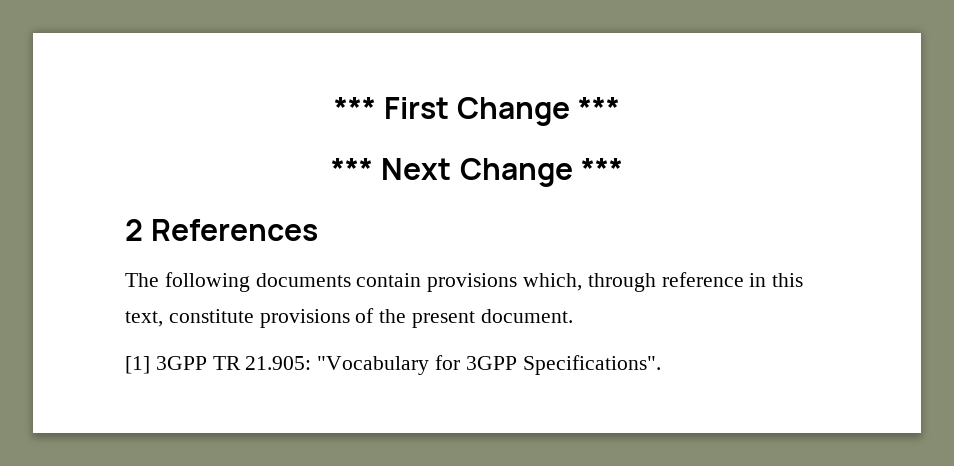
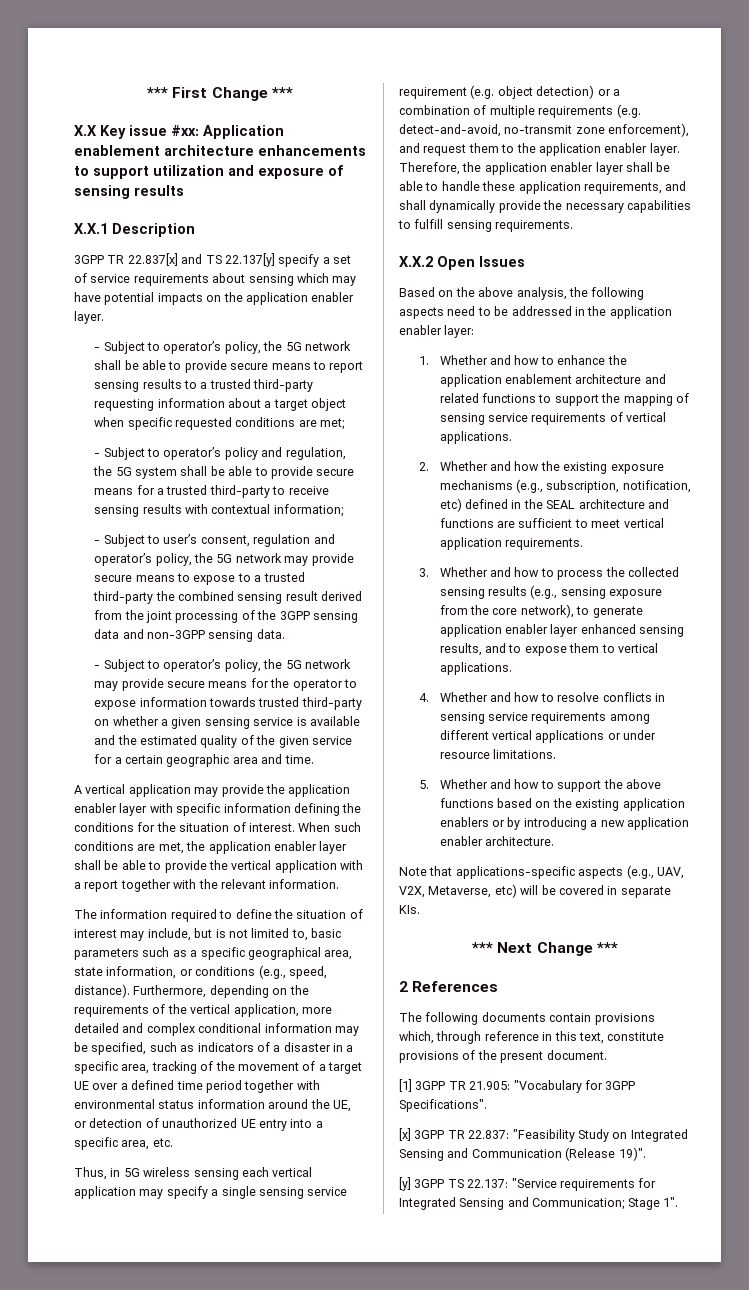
+ X.X Key issue #xx: Application enablement architecture enhancements to support utilization and exposure of sensing results
+ X.X.1 Description
+ 3GPP TR 22.837[x] and TS 22.137[y] specify a set of service requirements about sensing which may have potential impacts on the application enabler layer.
+ - Subject to operator’s policy, the 5G network shall be able to provide secure means to report sensing results to a trusted third-party requesting information about a target object when specific requested conditions are met;
+ - Subject to operator’s policy and regulation, the 5G system shall be able to provide secure means for a trusted third-party to receive sensing results with contextual information;
+ - Subject to user’s consent, regulation and operator’s policy, the 5G network may provide secure means to expose to a trusted third-party the combined sensing result derived from the joint processing of the 3GPP sensing data and non-3GPP sensing data.
+ - Subject to operator’s policy, the 5G network may provide secure means for the operator to expose information towards trusted third-party on whether a given sensing service is available and the estimated quality of the given service for a certain geographic area and time.
+ A vertical application may provide the application enabler layer with specific information defining the conditions for the situation of interest. When such conditions are met, the application enabler layer shall be able to provide the vertical application with a report together with the relevant information.
+ The information required to define the situation of interest may include, but is not limited to, basic parameters such as a specific geographical area, state information, or conditions (e.g., speed, distance). Furthermore, depending on the requirements of the vertical application, more detailed and complex conditional information may be specified, such as indicators of a disaster in a specific area, tracking of the movement of a target UE over a defined time period together with environmental status information around the UE, or detection of unauthorized UE entry into a specific area, etc.
+ Thus, in 5G wireless sensing each vertical application may specify a single sensing service requirement (e.g. object detection) or a combination of multiple requirements (e.g. detect-and-avoid, no-transmit zone enforcement), and request them to the application enabler layer. Therefore, the application enabler layer shall be able to handle these application requirements, and shall dynamically provide the necessary capabilities to fulfill sensing requirements.
+ X.X.2 Open Issues
+ Based on the above analysis, the following aspects need to be addressed in the application enabler layer:
+ 1. Whether and how to enhance the application enablement architecture and related functions to support the mapping of sensing service requirements of vertical applications.
+ 2. Whether and how the existing exposure mechanisms (e.g., subscription, notification, etc) defined in the SEAL architecture and functions are sufficient to meet vertical application requirements.
+ 3. Whether and how to process the collected sensing results (e.g., sensing exposure from the core network), to generate application enabler layer enhanced sensing results, and to expose them to vertical applications.
+ 4. Whether and how to resolve conflicts in sensing service requirements among different vertical applications or under resource limitations.
+ 5. Whether and how to support the above functions based on the existing application enablers or by introducing a new application enabler architecture.
+ Note that applications-specific aspects (e.g., UAV, V2X, Metaverse, etc) will be covered in separate KIs.
+ [x] 3GPP TR 22.837: "Feasibility Study on Integrated Sensing and Communication (Release 19)".
+ [y] 3GPP TS 22.137: "Service requirements for Integrated Sensing and Communication; Stage 1".

